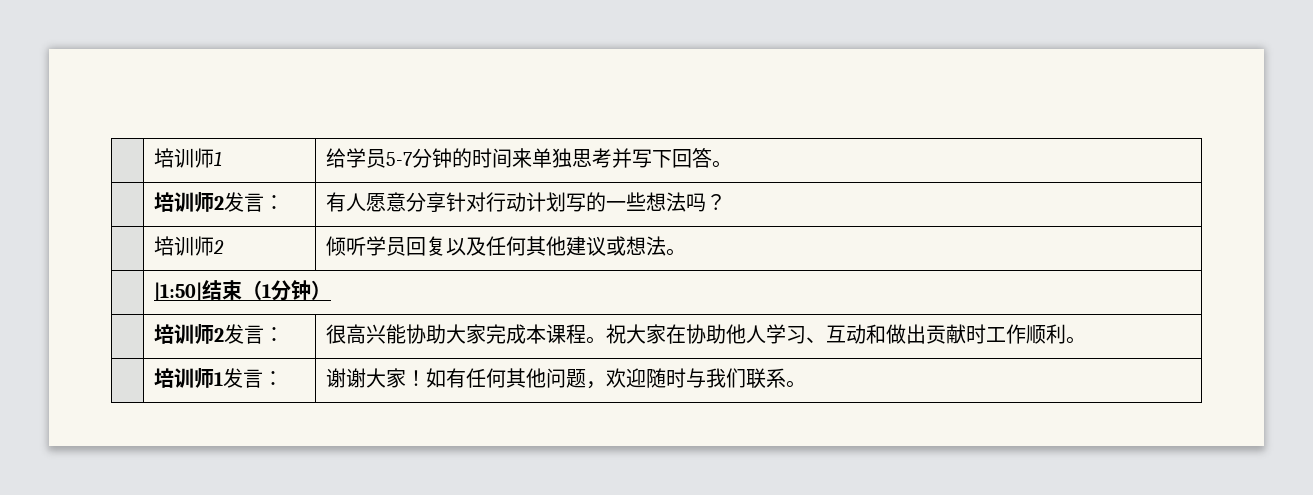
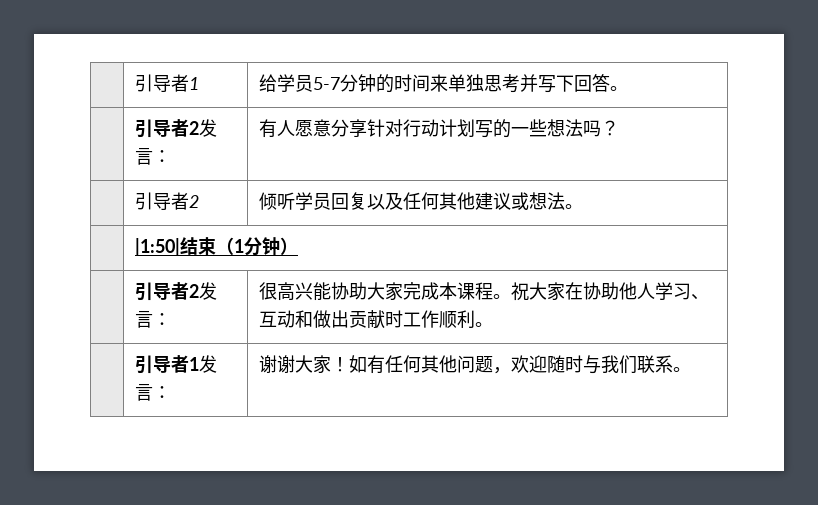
- | 培训师1 | 给学员5-7分钟的时间来单独思考并写下回答。
+ | 引导者1 | 给学员5-7分钟的时间来单独思考并写下回答。
- | 培训师2发言： | 有人愿意分享针对行动计划写的一些想法吗？
+ | 引导者2发言： | 有人愿意分享针对行动计划写的一些想法吗？
- | 培训师2 | 倾听学员回复以及任何其他建议或想法。
+ | 引导者2 | 倾听学员回复以及任何其他建议或想法。
- | 培训师2发言： | 很高兴能协助大家完成本课程。祝大家在协助他人学习、互动和做出贡献时工作顺利。
+ | 引导者2发言： | 很高兴能协助大家完成本课程。祝大家在协助他人学习、互动和做出贡献时工作顺利。
- | 培训师1发言： | 谢谢大家！如有任何其他问题，欢迎随时与我们联系。
+ | 引导者1发言： | 谢谢大家！如有任何其他问题，欢迎随时与我们联系。

